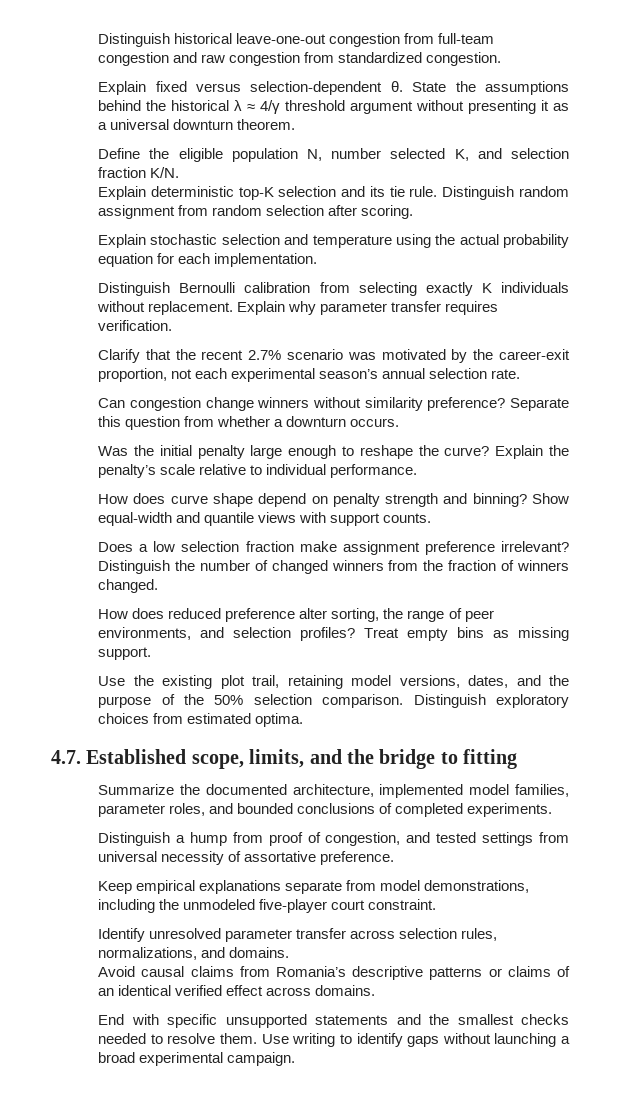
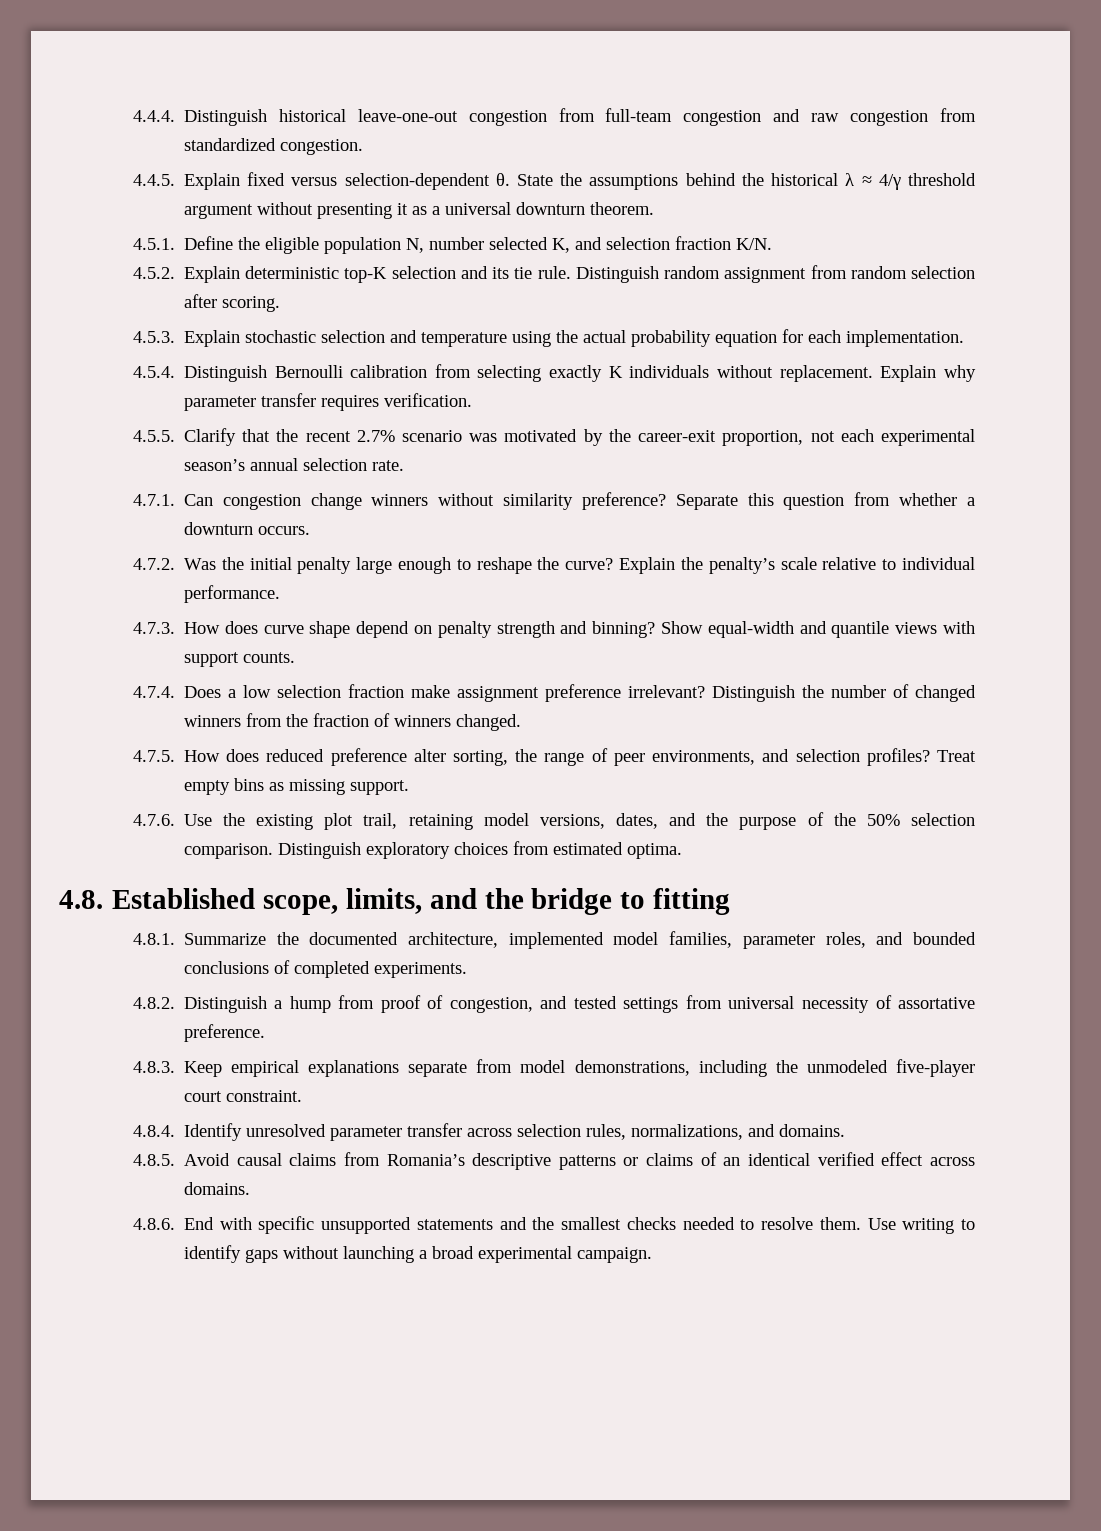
- Distinguish historical leave-one-out congestion from full-team congestion and raw congestion from standardized congestion.
+ 4.4.4. Distinguish historical leave-one-out congestion from full-team congestion and raw congestion from standardized congestion.
- Explain fixed versus selection-dependent θ.
+ 4.4.5. Explain fixed versus selection-dependent θ.
- Define the eligible population N, number selected K, and selection fraction K/N.
+ 4.5.1. Define the eligible population N, number selected K, and selection fraction K/N.
- Explain deterministic top-K selection and its tie rule.
+ 4.5.2. Explain deterministic top-K selection and its tie rule.
- Explain stochastic selection and temperature using the actual probability equation for each implementation.
+ 4.5.3. Explain stochastic selection and temperature using the actual probability equation for each implementation.
- Distinguish Bernoulli calibration from selecting exactly K individuals without replacement.
+ 4.5.4. Distinguish Bernoulli calibration from selecting exactly K individuals without replacement.
- Clarify that the recent 2.7% scenario was motivated by the career-exit proportion, not each experimental season’s annual selection rate.
+ 4.5.5. Clarify that the recent 2.7% scenario was motivated by the career-exit proportion, not each experimental season’s annual selection rate.
- Can congestion change winners without similarity preference?
+ 4.7.1. Can congestion change winners without similarity preference?
- Was the initial penalty large enough to reshape the curve?
+ 4.7.2. Was the initial penalty large enough to reshape the curve?
- How does curve shape depend on penalty strength and binning?
+ 4.7.3. How does curve shape depend on penalty strength and binning?
- Does a low selection fraction make assignment preference irrelevant?
+ 4.7.4. Does a low selection fraction make assignment preference irrelevant?
- How does reduced preference alter sorting, the range of peer environments, and selection profiles?
+ 4.7.5. How does reduced preference alter sorting, the range of peer environments, and selection profiles?
- Use the existing plot trail, retaining model versions, dates, and the purpose of the 50% selection comparison.
+ 4.7.6. Use the existing plot trail, retaining model versions, dates, and the purpose of the 50% selection comparison.
- 4.7. Established scope, limits, and the bridge to fitting
+ 4.8. Established scope, limits, and the bridge to fitting
- Summarize the documented architecture, implemented model families, parameter roles, and bounded conclusions of completed experiments.
+ 4.8.1. Summarize the documented architecture, implemented model families, parameter roles, and bounded conclusions of completed experiments.
- Distinguish a hump from proof of congestion, and tested settings from universal necessity of assortative preference.
+ 4.8.2. Distinguish a hump from proof of congestion, and tested settings from universal necessity of assortative preference.
- Keep empirical explanations separate from model demonstrations, including the unmodeled five-player court constraint.
+ 4.8.3. Keep empirical explanations separate from model demonstrations, including the unmodeled five-player court constraint.
- Identify unresolved parameter transfer across selection rules, normalizations, and domains.
+ 4.8.4. Identify unresolved parameter transfer across selection rules, normalizations, and domains.
- Avoid causal claims from Romania’s descriptive patterns or claims of an identical verified effect across domains.
+ 4.8.5. Avoid causal claims from Romania’s descriptive patterns or claims of an identical verified effect across domains.
- End with specific unsupported statements and the smallest checks needed to resolve them.
+ 4.8.6. End with specific unsupported statements and the smallest checks needed to resolve them.

